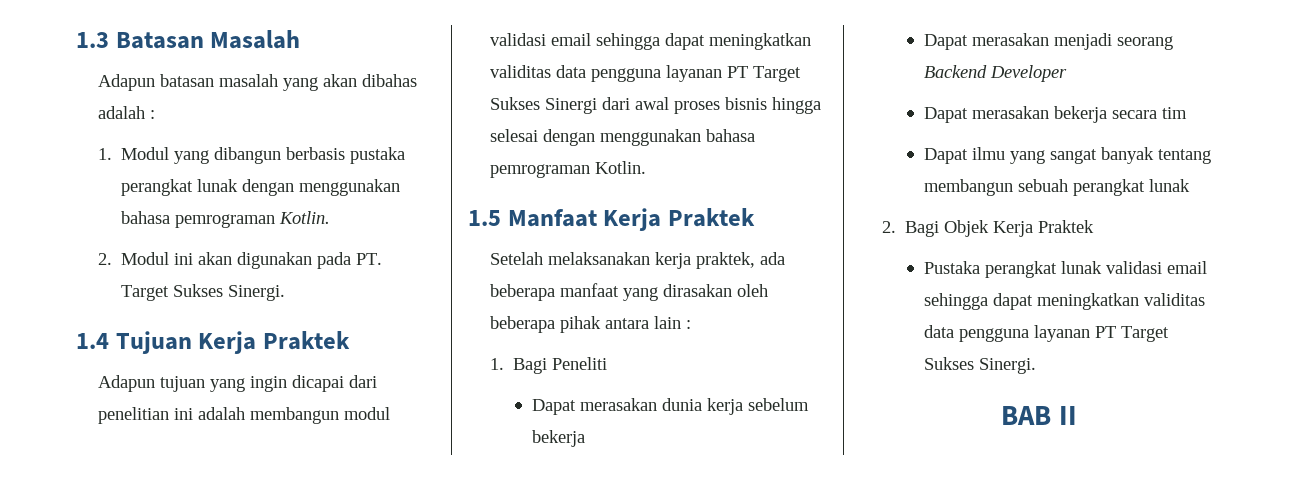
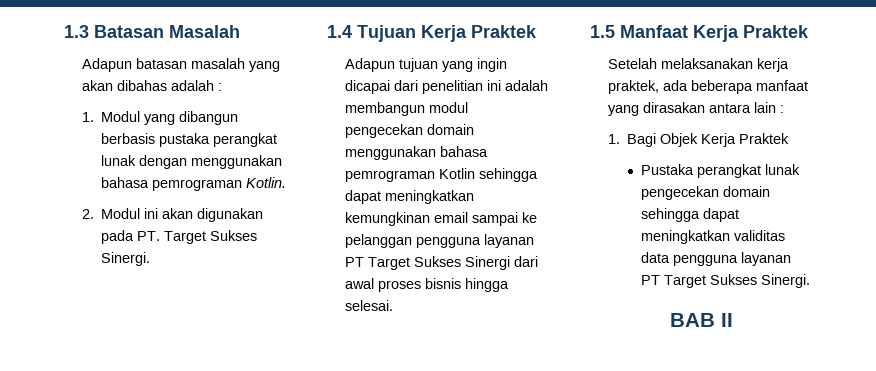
- Adapun tujuan yang ingin dicapai dari penelitian ini adalah membangun modul validasi email sehingga dapat meningkatkan validitas data pengguna layanan PT Target Sukses Sinergi dari awal proses bisnis hingga selesai dengan menggunakan bahasa pemrograman Kotlin.
+ Adapun tujuan yang ingin dicapai dari penelitian ini adalah membangun modul pengecekan domain menggunakan bahasa pemrograman Kotlin sehingga dapat meningkatkan kemungkinan email sampai ke pelanggan pengguna layanan PT Target Sukses Sinergi dari awal proses bisnis hingga selesai.
- Setelah melaksanakan kerja praktek, ada beberapa manfaat yang dirasakan oleh beberapa pihak antara lain :
+ Setelah melaksanakan kerja praktek, ada beberapa manfaat yang dirasakan antara lain :
- 1. Bagi Peneliti
- Dapat merasakan dunia kerja sebelum bekerja
- Dapat merasakan menjadi seorang Backend Developer
- Dapat merasakan bekerja secara tim
- Dapat ilmu yang sangat banyak tentang membangun sebuah perangkat lunak
- 2. Bagi Objek Kerja Praktek
+ 1. Bagi Objek Kerja Praktek
- Pustaka perangkat lunak validasi email sehingga dapat meningkatkan validitas data pengguna layanan PT Target Sukses Sinergi.
+ Pustaka perangkat lunak pengecekan domain sehingga dapat meningkatkan validitas data pengguna layanan PT Target Sukses Sinergi.

